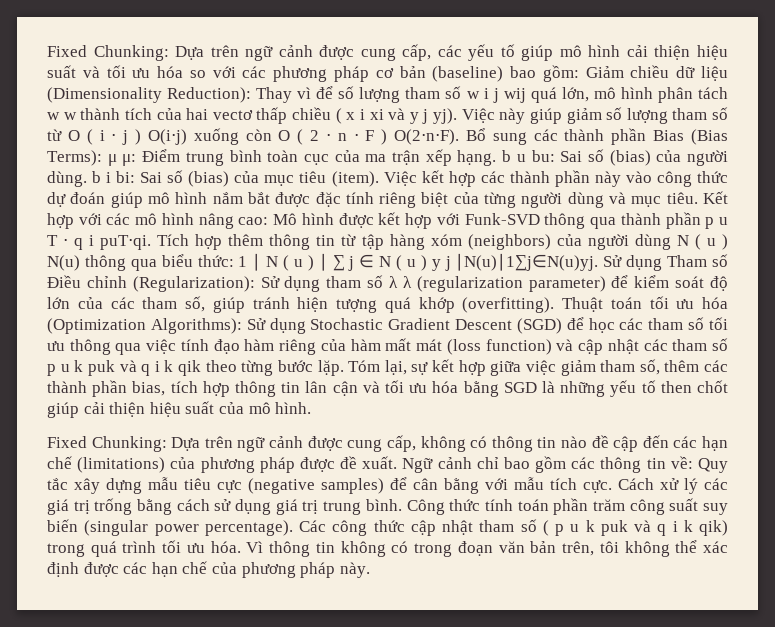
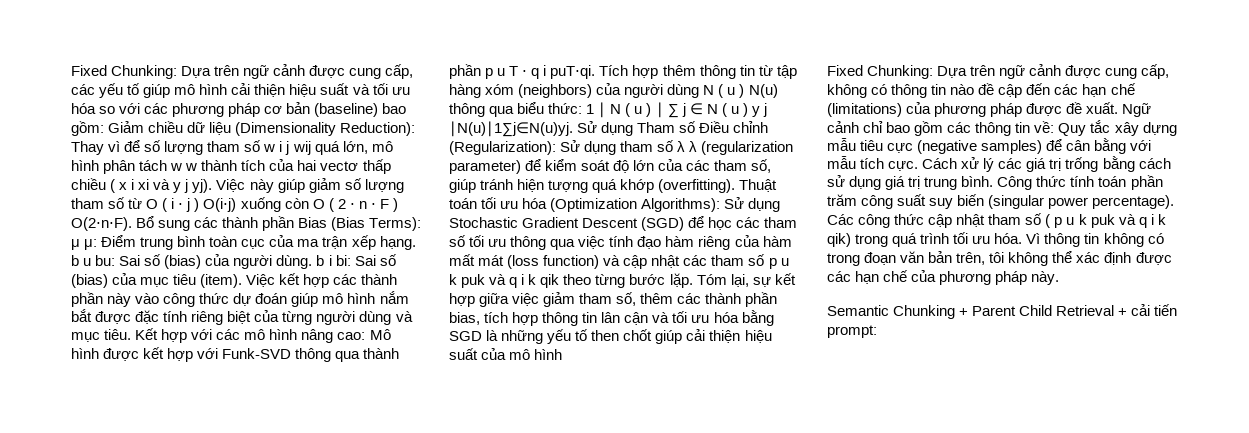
- Tóm lại, sự kết hợp giữa việc giảm tham số, thêm các thành phần bias, tích hợp thông tin lân cận và tối ưu hóa bằng SGD là những yếu tố then chốt giúp cải thiện hiệu suất của mô hình.
+ Tóm lại, sự kết hợp giữa việc giảm tham số, thêm các thành phần bias, tích hợp thông tin lân cận và tối ưu hóa bằng SGD là những yếu tố then chốt giúp cải thiện hiệu suất của mô hình
+ Semantic Chunking + Parent Child Retrieval + cải tiến prompt:

